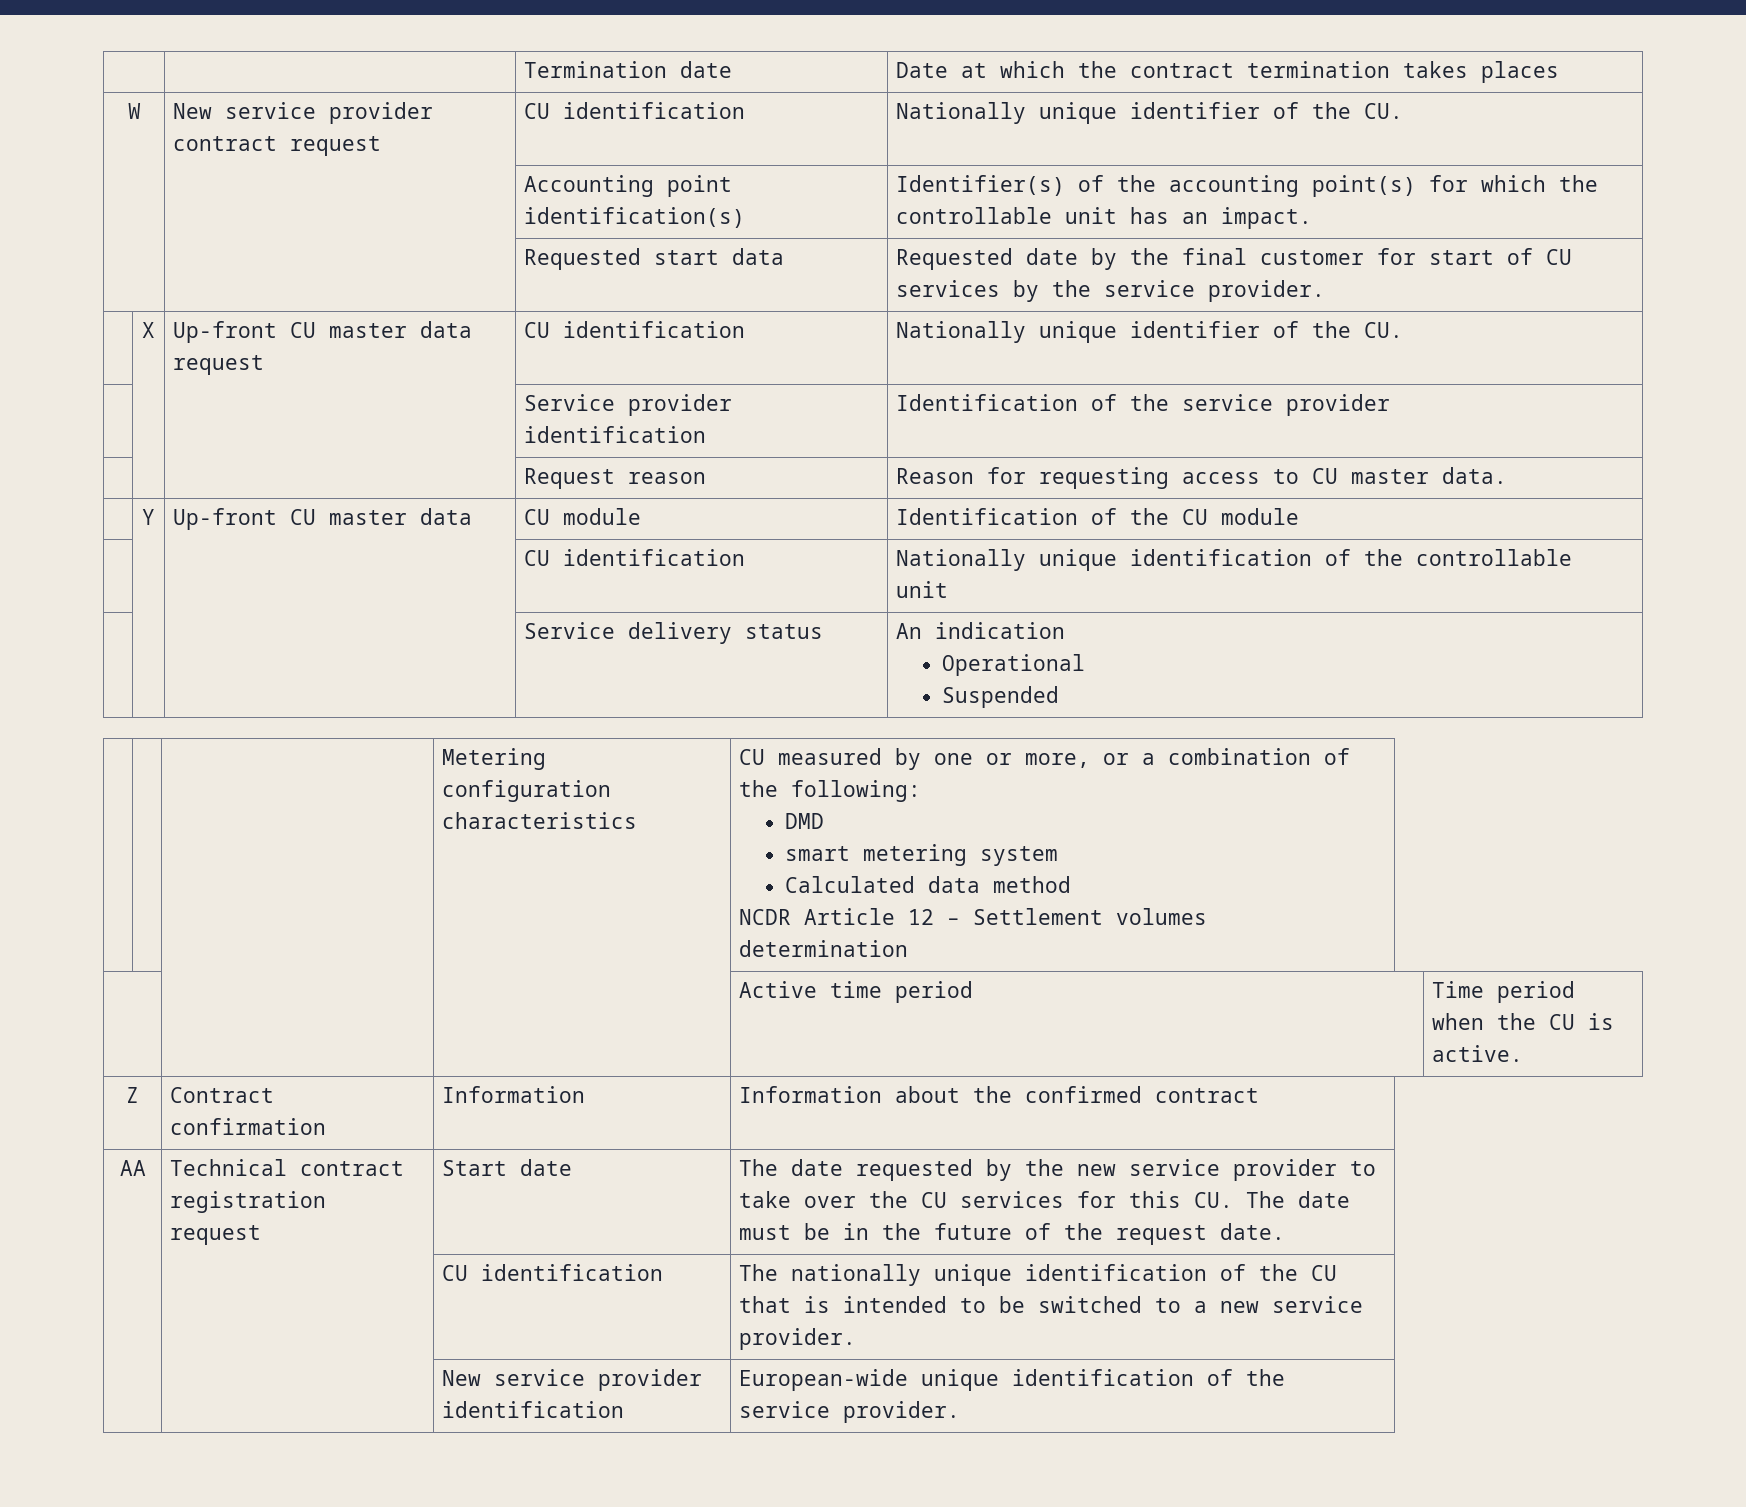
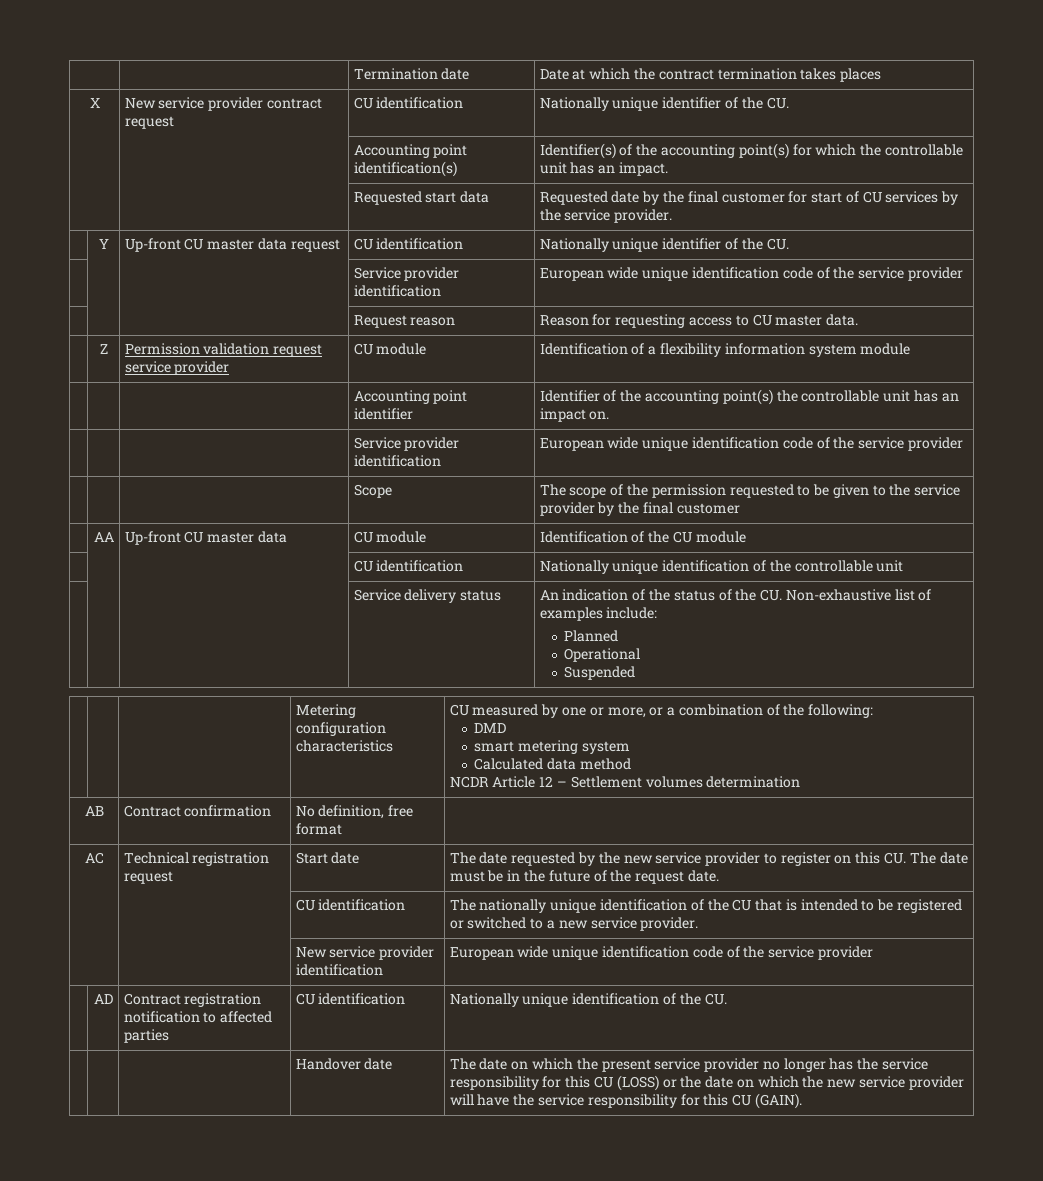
- W | New service provider contract request | CU identification | Nationally unique identifier of the CU.
+ X | New service provider contract request | CU identification | Nationally unique identifier of the CU.
- | X | Up-front CU master data request | CU identification | Nationally unique identifier of the CU.
- | | | Service provider identification | Identification of the service provider
+ | Y | Up-front CU master data request | CU identification | Nationally unique identifier of the CU.
+ | | | Service provider identification | European wide unique identification code of the service provider
- | Y | Up-front CU master data | CU module | Identification of the CU module
+ | Z | Permission validation request service provider | CU module | Identification of a flexibility information system module
+ | | | Accounting point identifier | Identifier of the accounting point(s) the controllable unit has an impact on.
+ | | | Service provider identification | European wide unique identification code of the service provider
+ | | | Scope | The scope of the permission requested to be given to the service provider by the final customer
+ | AA | Up-front CU master data | CU module | Identification of the CU module
- | | | Service delivery status | An indication
+ | | | Service delivery status | An indication of the status of the CU. Non-exhaustive list of examples include:
+ Planned
- | | | Active time period | Time period when the CU is active.
- Z | Contract confirmation | Information | Information about the confirmed contract
- AA | Technical contract registration request | Start date | The date requested by the new service provider to take over the CU services for this CU. The date must be in the future of the request date.
+ AB | Contract confirmation | No definition, free format |
+ AC | Technical registration request | Start date | The date requested by the new service provider to register on this CU. The date must be in the future of the request date.
- | | CU identification | The nationally unique identification of the CU that is intended to be switched to a new service provider.
+ | | CU identification | The nationally unique identification of the CU that is intended to be registered or switched to a new service provider.
- | | New service provider identification | European-wide unique identification of the service provider.
+ | | New service provider identification | European wide unique identification code of the service provider
+ | AD | Contract registration notification to affected parties | CU identification | Nationally unique identification of the CU.
+ | | | Handover date | The date on which the present service provider no longer has the service responsibility for this CU (LOSS) or the date on which the new service provider will have the service responsibility for this CU (GAIN).

